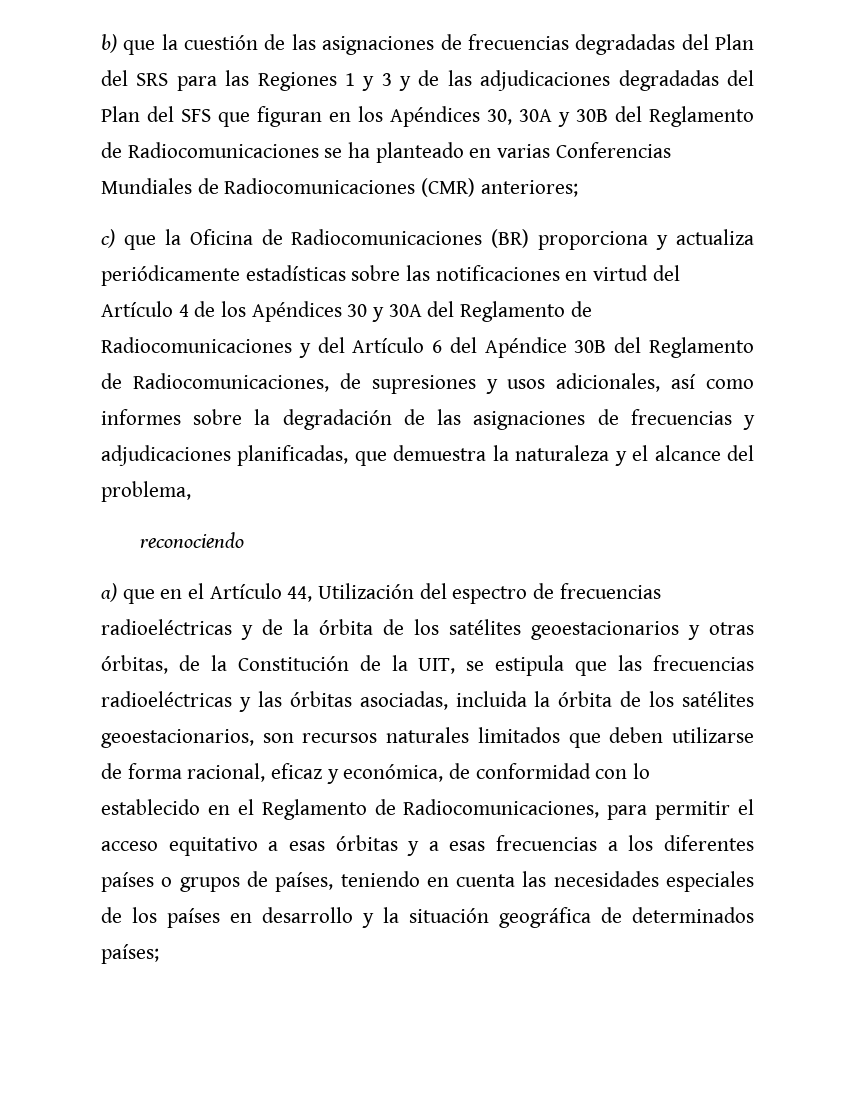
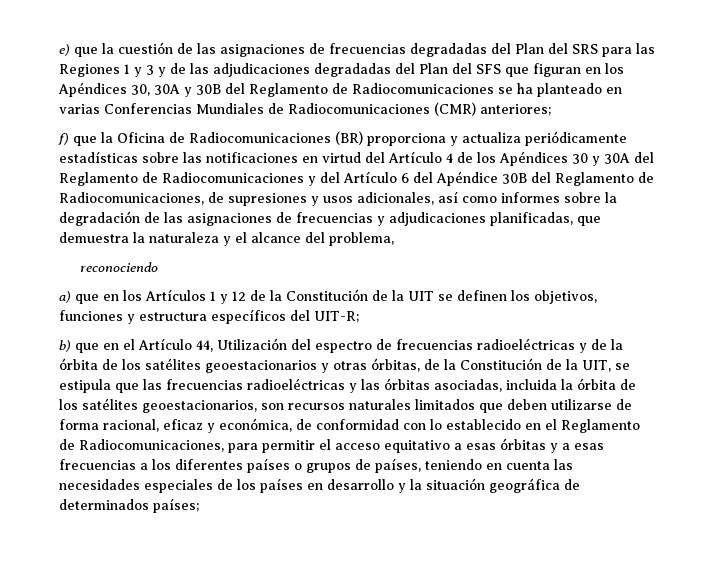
- b) que la cuestión de las asignaciones de frecuencias degradadas del Plan del SRS para las Regiones 1 y 3 y de las adjudicaciones degradadas del Plan del SFS que figuran en los Apéndices 30, 30A y 30B del Reglamento de Radiocomunicaciones se ha planteado en varias Conferencias Mundiales de Radiocomunicaciones (CMR) anteriores;
+ e) que la cuestión de las asignaciones de frecuencias degradadas del Plan del SRS para las Regiones 1 y 3 y de las adjudicaciones degradadas del Plan del SFS que figuran en los Apéndices 30, 30A y 30B del Reglamento de Radiocomunicaciones se ha planteado en varias Conferencias Mundiales de Radiocomunicaciones (CMR) anteriores;
- c) que la Oficina de Radiocomunicaciones (BR) proporciona y actualiza periódicamente estadísticas sobre las notificaciones en virtud del Artículo 4 de los Apéndices 30 y 30A del Reglamento de Radiocomunicaciones y del Artículo 6 del Apéndice 30B del Reglamento de Radiocomunicaciones, de supresiones y usos adicionales, así como informes sobre la degradación de las asignaciones de frecuencias y adjudicaciones planificadas, que demuestra la naturaleza y el alcance del problema,
+ f) que la Oficina de Radiocomunicaciones (BR) proporciona y actualiza periódicamente estadísticas sobre las notificaciones en virtud del Artículo 4 de los Apéndices 30 y 30A del Reglamento de Radiocomunicaciones y del Artículo 6 del Apéndice 30B del Reglamento de Radiocomunicaciones, de supresiones y usos adicionales, así como informes sobre la degradación de las asignaciones de frecuencias y adjudicaciones planificadas, que demuestra la naturaleza y el alcance del problema,
- a) que en el Artículo 44, Utilización del espectro de frecuencias radioeléctricas y de la órbita de los satélites geoestacionarios y otras órbitas, de la Constitución de la UIT, se estipula que las frecuencias radioeléctricas y las órbitas asociadas, incluida la órbita de los satélites geoestacionarios, son recursos naturales limitados que deben utilizarse de forma racional, eficaz y económica, de conformidad con lo establecido en el Reglamento de Radiocomunicaciones, para permitir el acceso equitativo a esas órbitas y a esas frecuencias a los diferentes países o grupos de países, teniendo en cuenta las necesidades especiales de los países en desarrollo y la situación geográfica de determinados países;
+ a) que en los Artículos 1 y 12 de la Constitución de la UIT se definen los objetivos, funciones y estructura específicos del UIT-R;
+ b) que en el Artículo 44, Utilización del espectro de frecuencias radioeléctricas y de la órbita de los satélites geoestacionarios y otras órbitas, de la Constitución de la UIT, se estipula que las frecuencias radioeléctricas y las órbitas asociadas, incluida la órbita de los satélites geoestacionarios, son recursos naturales limitados que deben utilizarse de forma racional, eficaz y económica, de conformidad con lo establecido en el Reglamento de Radiocomunicaciones, para permitir el acceso equitativo a esas órbitas y a esas frecuencias a los diferentes países o grupos de países, teniendo en cuenta las necesidades especiales de los países en desarrollo y la situación geográfica de determinados países;

